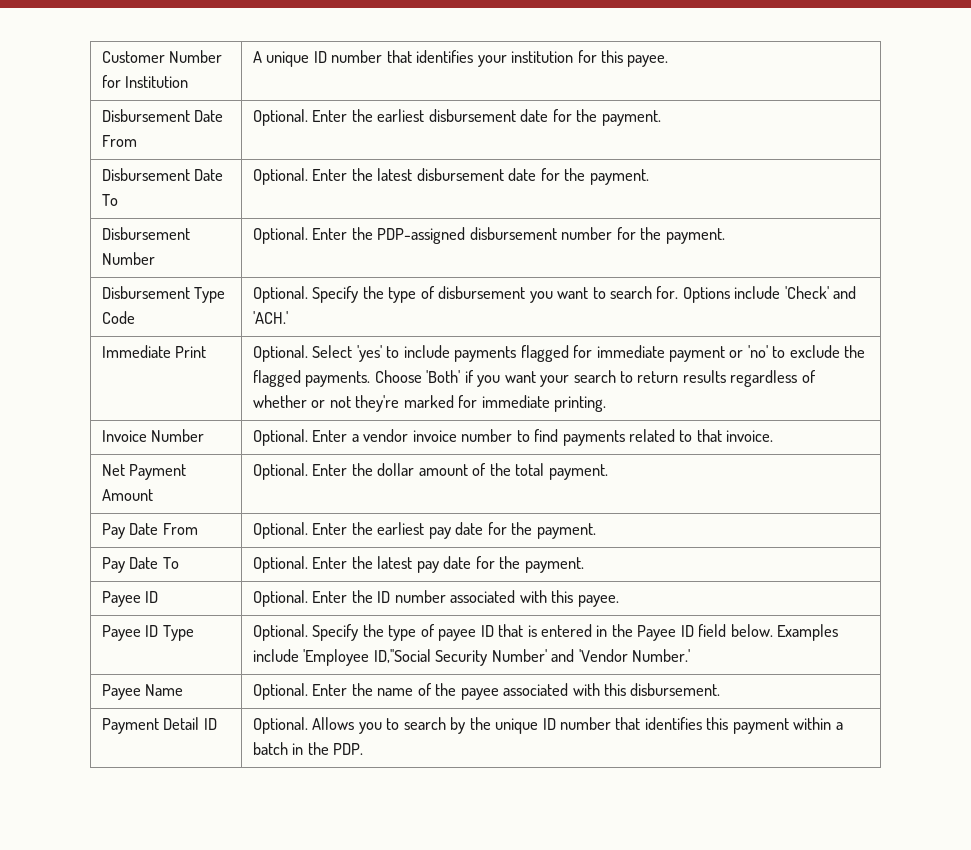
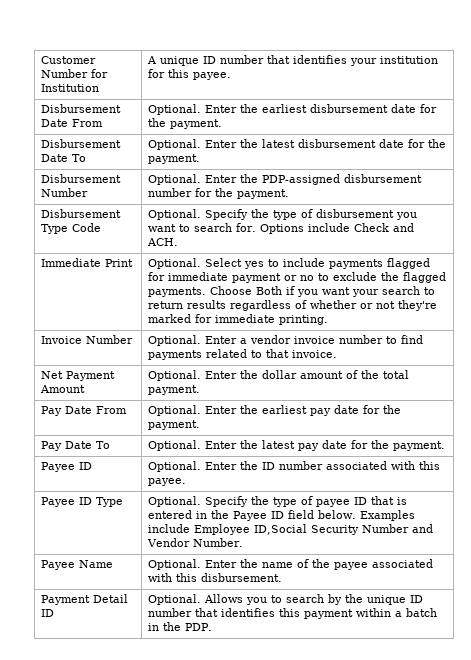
- Disbursement Type Code | Optional. Specify the type of disbursement you want to search for. Options include 'Check' and 'ACH.'
+ Disbursement Type Code | Optional. Specify the type of disbursement you want to search for. Options include Check and ACH.
- Immediate Print | Optional. Select 'yes' to include payments flagged for immediate payment or 'no' to exclude the flagged payments. Choose 'Both' if you want your search to return results regardless of whether or not they're marked for immediate printing.
+ Immediate Print | Optional. Select yes to include payments flagged for immediate payment or no to exclude the flagged payments. Choose Both if you want your search to return results regardless of whether or not they're marked for immediate printing.
- Payee ID Type | Optional. Specify the type of payee ID that is entered in the Payee ID field below. Examples include 'Employee ID,''Social Security Number' and 'Vendor Number.'
+ Payee ID Type | Optional. Specify the type of payee ID that is entered in the Payee ID field below. Examples include Employee ID,Social Security Number and Vendor Number.

